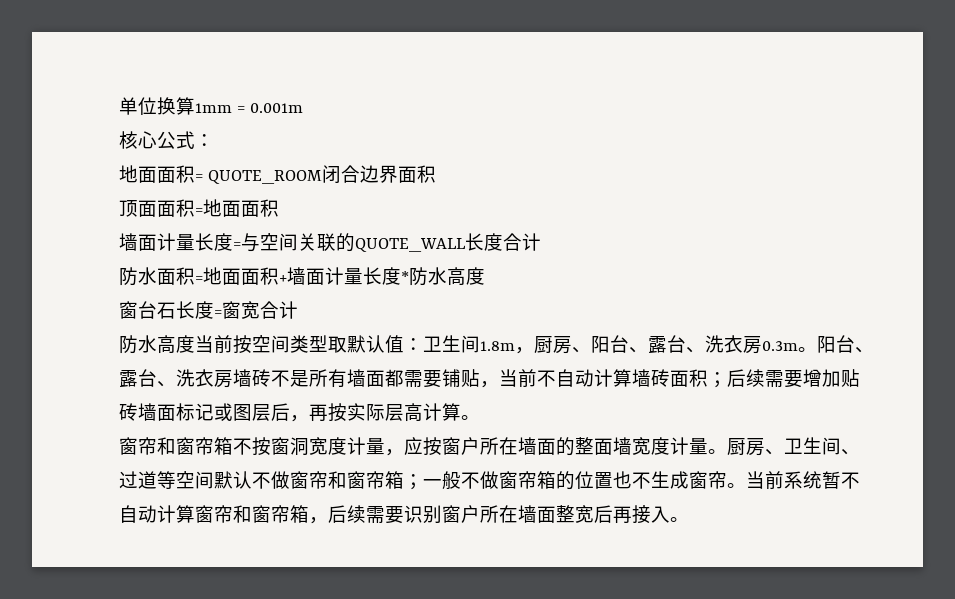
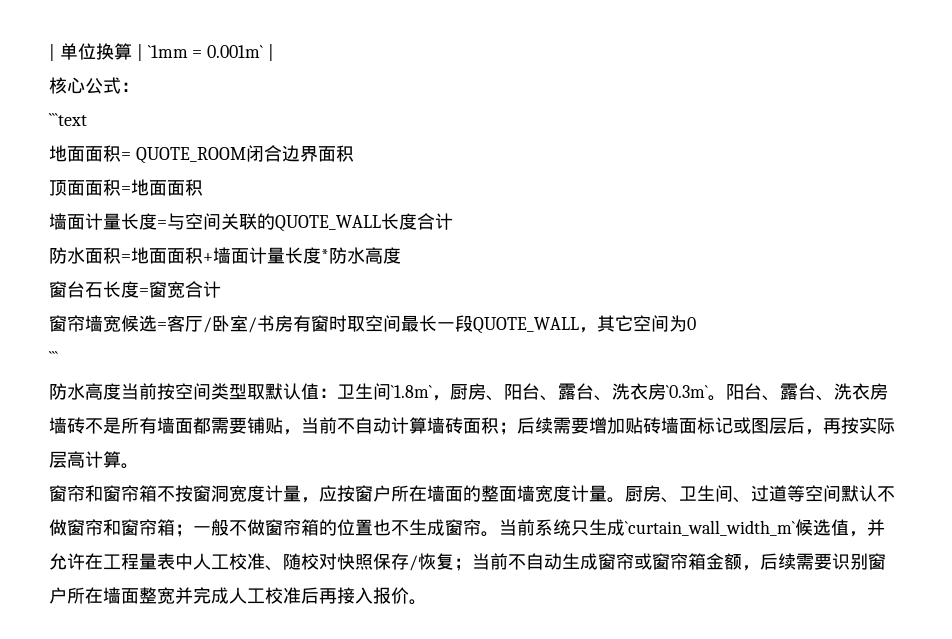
- 单位换算1mm = 0.001m
+ | 单位换算 | `1mm = 0.001m` |
+ ```text
+ 窗帘墙宽候选=客厅/卧室/书房有窗时取空间最长一段QUOTE_WALL，其它空间为0
+ ```
- 防水高度当前按空间类型取默认值：卫生间1.8m，厨房、阳台、露台、洗衣房0.3m。
+ 防水高度当前按空间类型取默认值：卫生间`1.8m`，厨房、阳台、露台、洗衣房`0.3m`。
- 当前系统暂不自动计算窗帘和窗帘箱，后续需要识别窗户所在墙面整宽后再接入。
+ 当前系统只生成`curtain_wall_width_m`候选值，并允许在工程量表中人工校准、随校对快照保存/恢复；当前不自动生成窗帘或窗帘箱金额，后续需要识别窗户所在墙面整宽并完成人工校准后再接入报价。

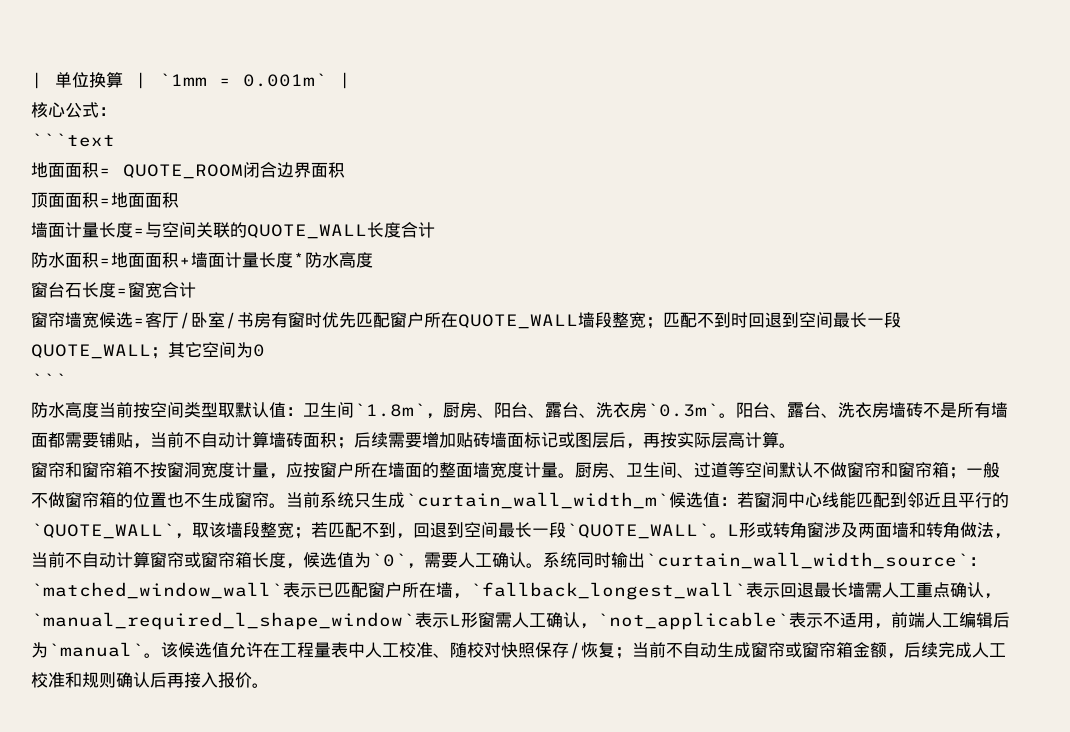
- 窗帘墙宽候选=客厅/卧室/书房有窗时取空间最长一段QUOTE_WALL，其它空间为0
+ 窗帘墙宽候选=客厅/卧室/书房有窗时优先匹配窗户所在QUOTE_WALL墙段整宽；匹配不到时回退到空间最长一段QUOTE_WALL；其它空间为0
- 当前系统只生成`curtain_wall_width_m`候选值，并允许在工程量表中人工校准、随校对快照保存/恢复；当前不自动生成窗帘或窗帘箱金额，后续需要识别窗户所在墙面整宽并完成人工校准后再接入报价。
+ 当前系统只生成`curtain_wall_width_m`候选值：若窗洞中心线能匹配到邻近且平行的`QUOTE_WALL`，取该墙段整宽；若匹配不到，回退到空间最长一段`QUOTE_WALL`。L形或转角窗涉及两面墙和转角做法，当前不自动计算窗帘或窗帘箱长度，候选值为`0`，需要人工确认。系统同时输出`curtain_wall_width_source`：`matched_window_wall`表示已匹配窗户所在墙，`fallback_longest_wall`表示回退最长墙需人工重点确认，`manual_required_l_shape_window`表示L形窗需人工确认，`not_applicable`表示不适用，前端人工编辑后为`manual`。该候选值允许在工程量表中人工校准、随校对快照保存/恢复；当前不自动生成窗帘或窗帘箱金额，后续完成人工校准和规则确认后再接入报价。

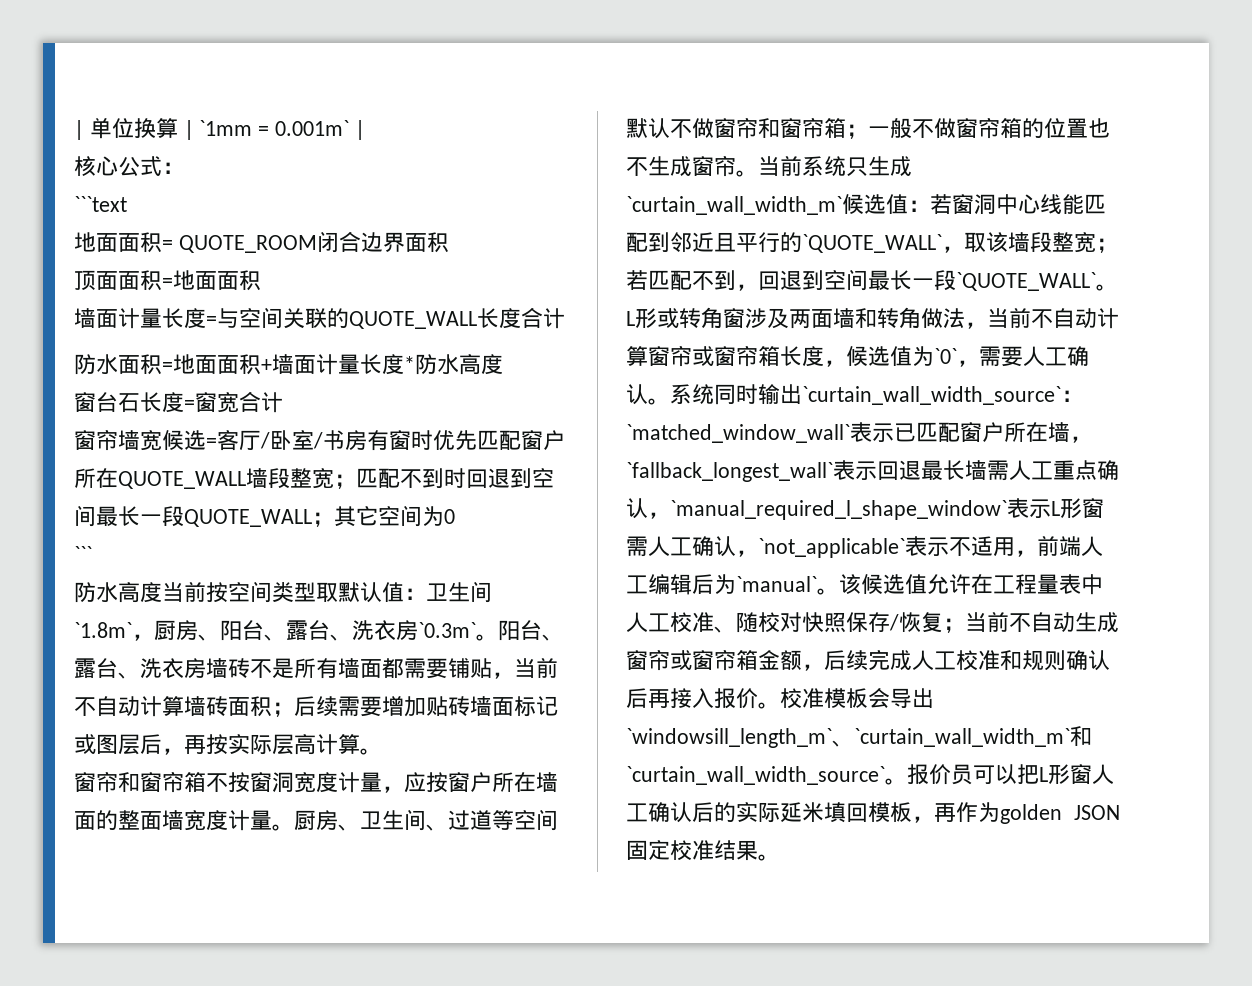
+ 校准模板会导出`windowsill_length_m`、`curtain_wall_width_m`和`curtain_wall_width_source`。报价员可以把L形窗人工确认后的实际延米填回模板，再作为golden JSON固定校准结果。

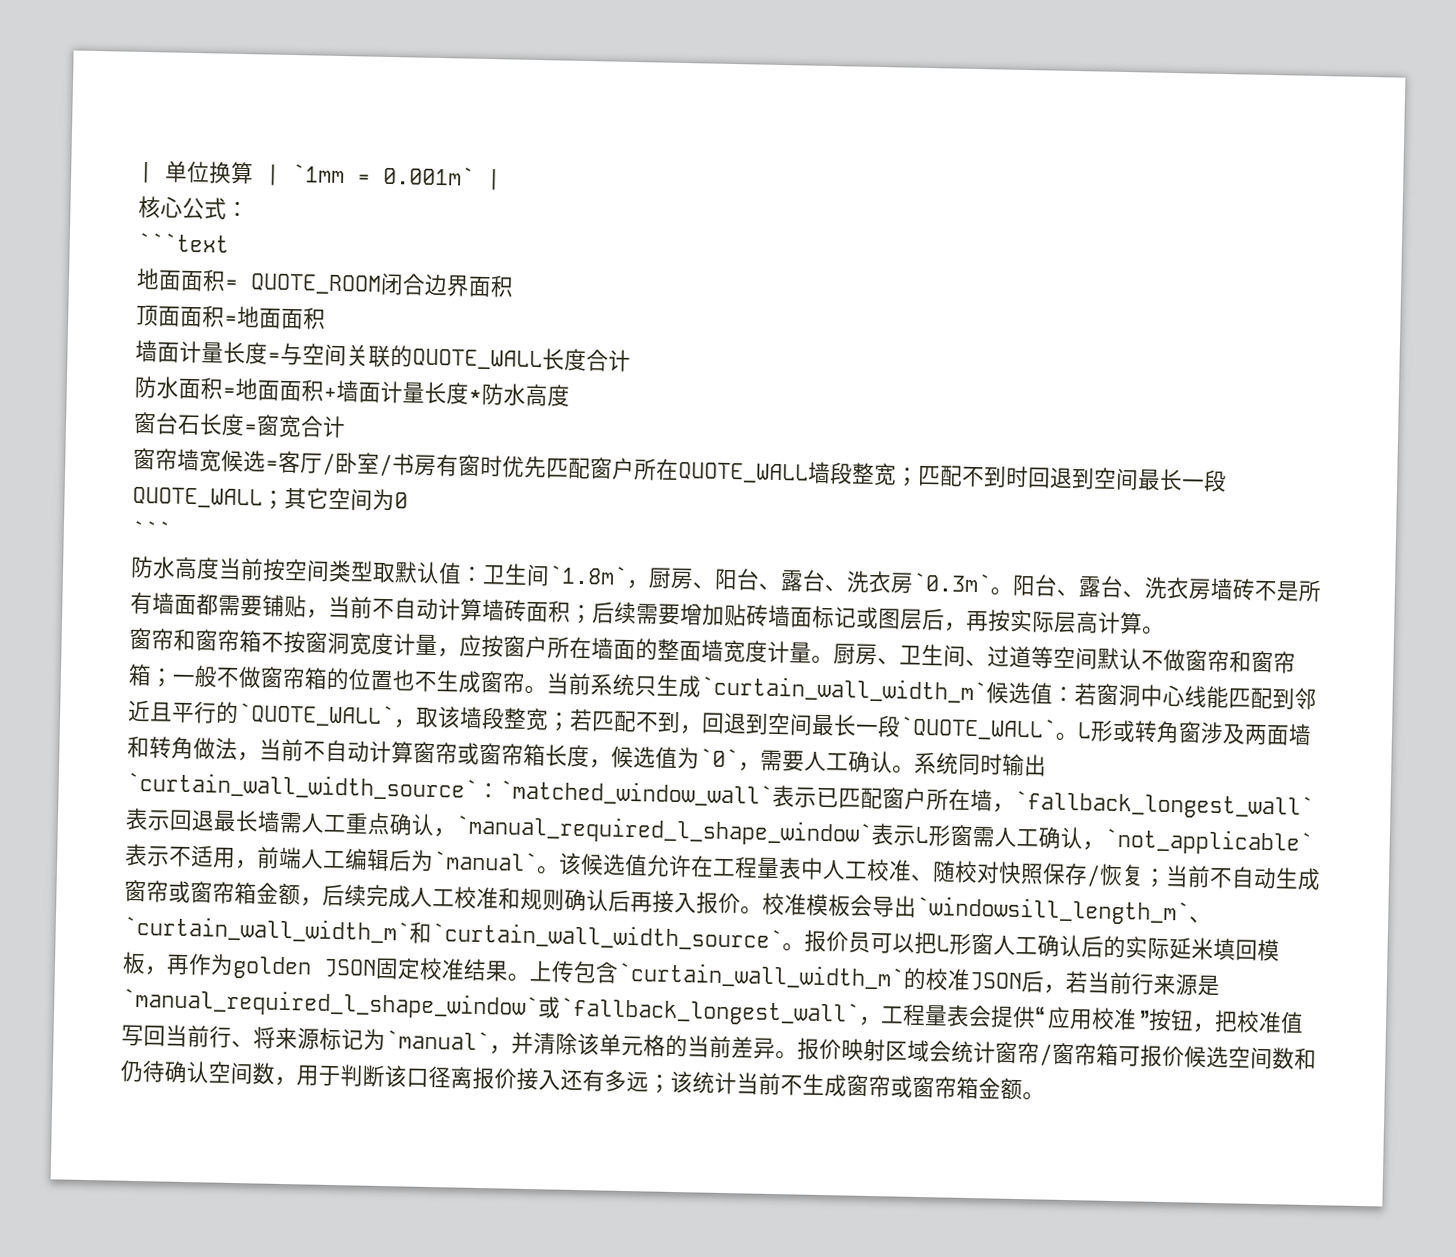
+ 上传包含`curtain_wall_width_m`的校准JSON后，若当前行来源是`manual_required_l_shape_window`或`fallback_longest_wall`，工程量表会提供“应用校准”按钮，把校准值写回当前行、将来源标记为`manual`，并清除该单元格的当前差异。报价映射区域会统计窗帘/窗帘箱可报价候选空间数和仍待确认空间数，用于判断该口径离报价接入还有多远；该统计当前不生成窗帘或窗帘箱金额。

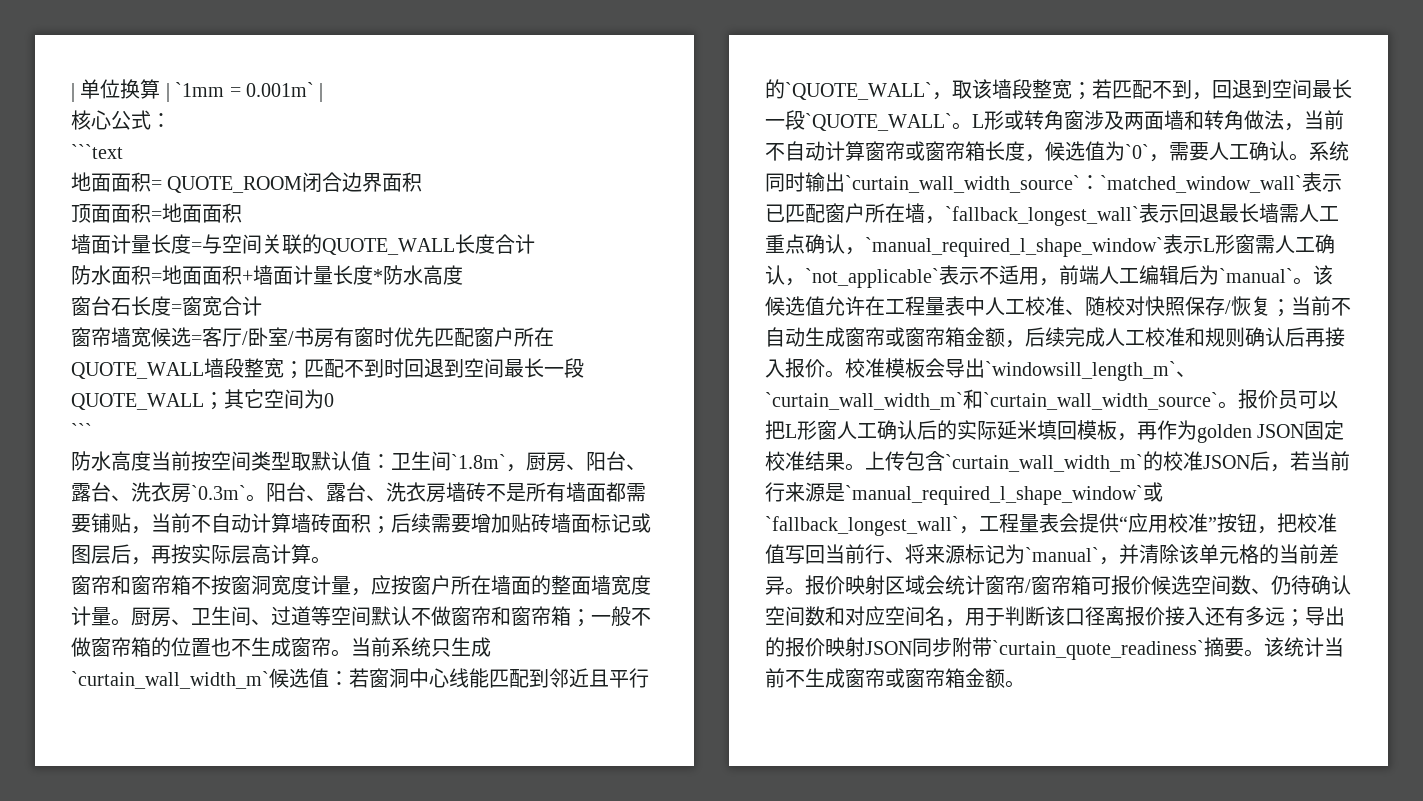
- 报价映射区域会统计窗帘/窗帘箱可报价候选空间数和仍待确认空间数，用于判断该口径离报价接入还有多远；该统计当前不生成窗帘或窗帘箱金额。
+ 报价映射区域会统计窗帘/窗帘箱可报价候选空间数、仍待确认空间数和对应空间名，用于判断该口径离报价接入还有多远；导出的报价映射JSON同步附带`curtain_quote_readiness`摘要。该统计当前不生成窗帘或窗帘箱金额。

